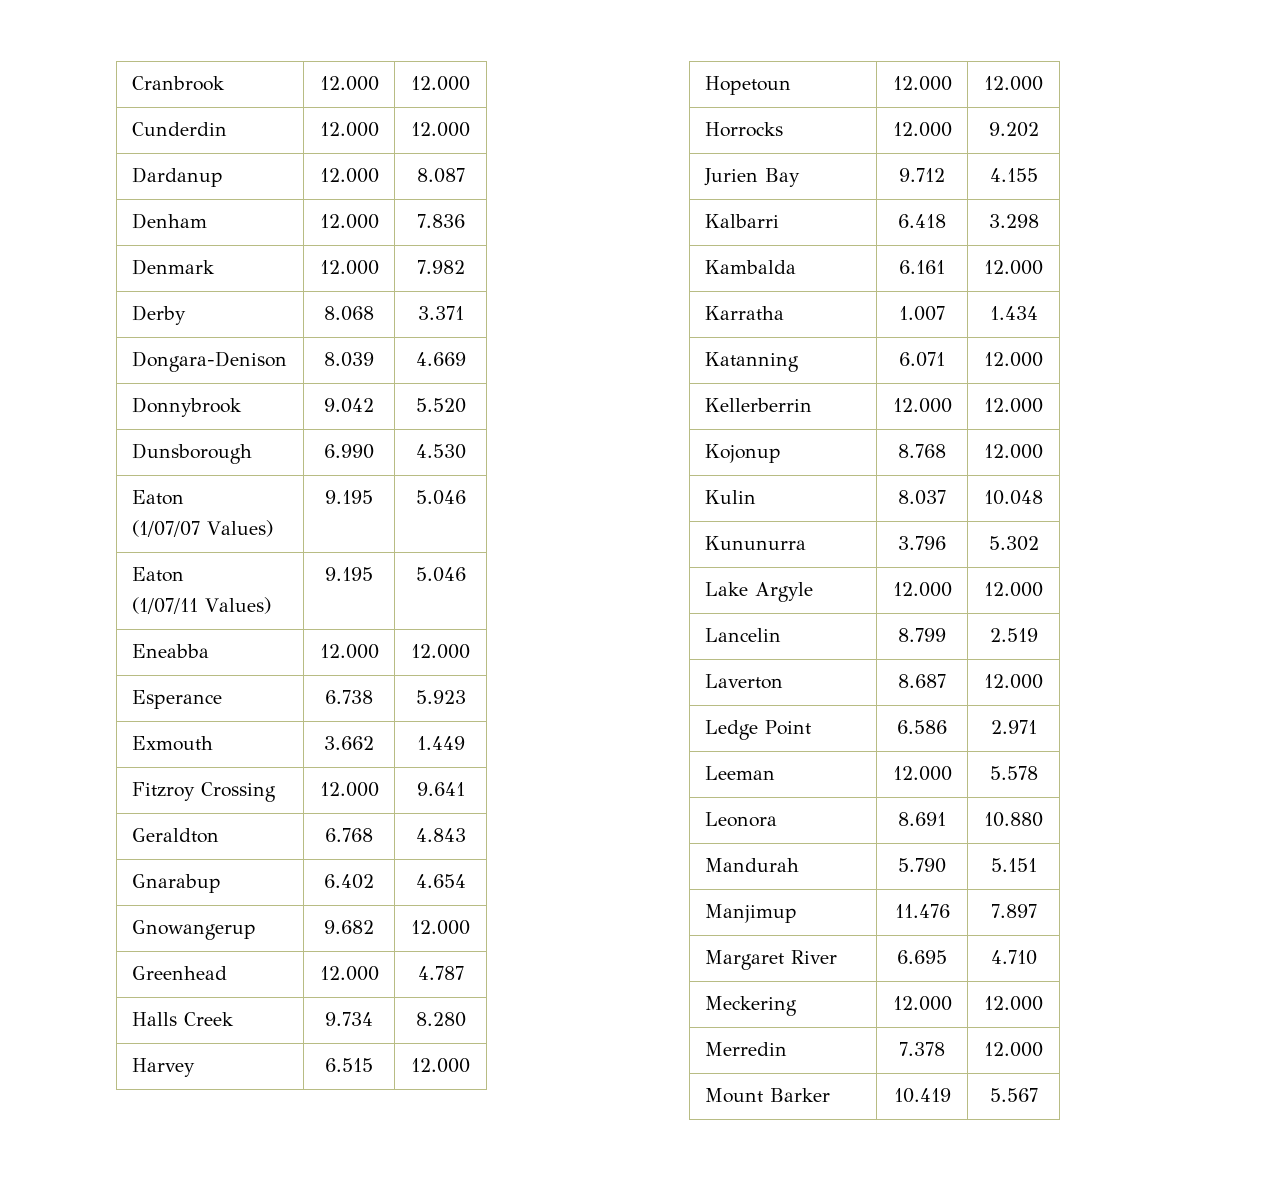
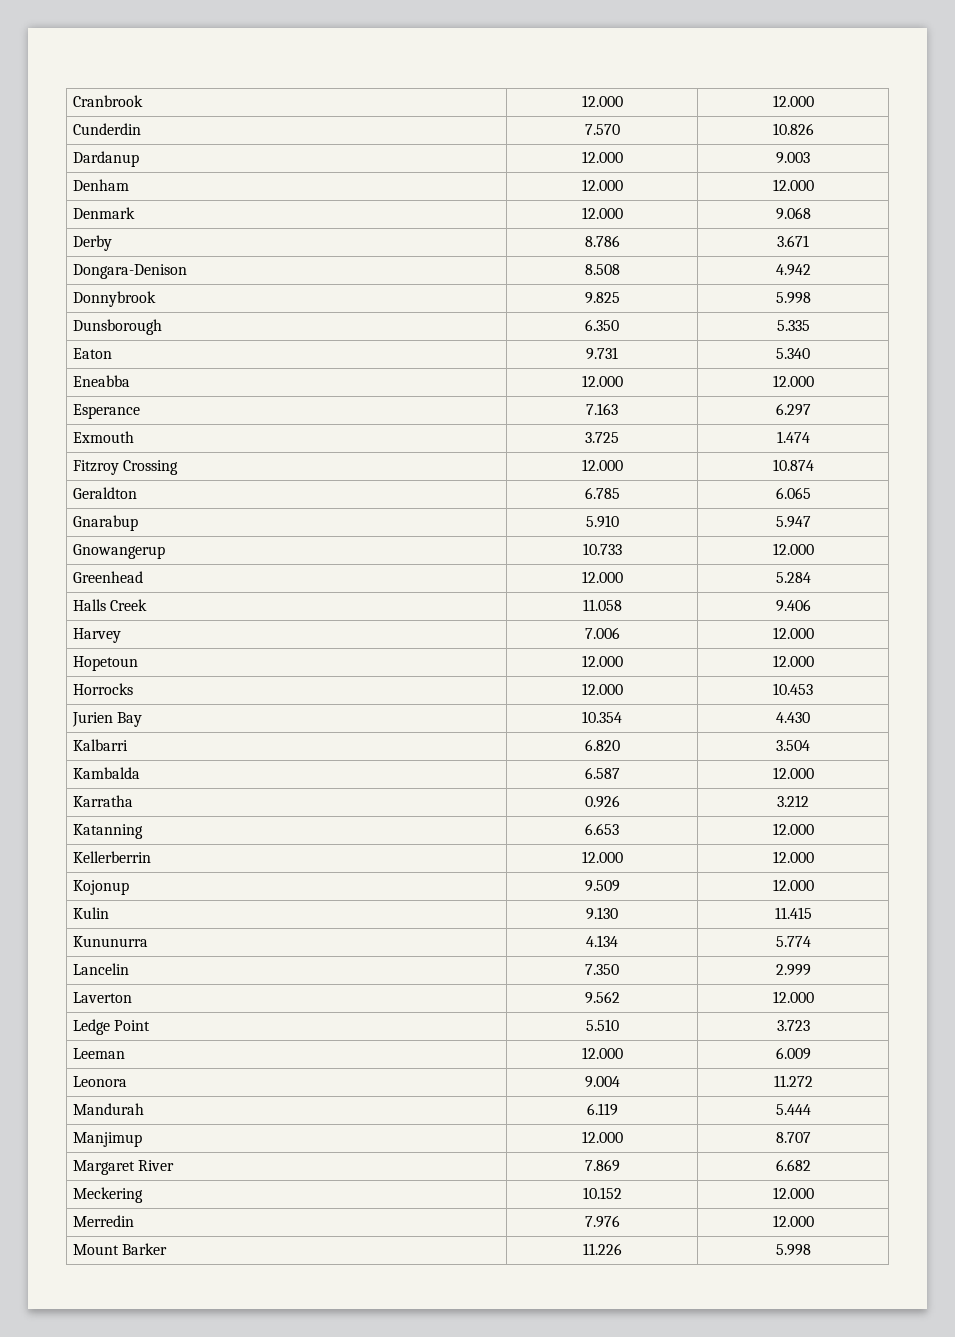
- Cunderdin | 12.000 | 12.000
+ Cunderdin | 7.570 | 10.826
- Dardanup | 12.000 | 8.087
+ Dardanup | 12.000 | 9.003
- Denham | 12.000 | 7.836
+ Denham | 12.000 | 12.000
- Denmark | 12.000 | 7.982
+ Denmark | 12.000 | 9.068
- Derby | 8.068 | 3.371
+ Derby | 8.786 | 3.671
- Dongara-Denison | 8.039 | 4.669
+ Dongara-Denison | 8.508 | 4.942
- Donnybrook | 9.042 | 5.520
+ Donnybrook | 9.825 | 5.998
- Dunsborough | 6.990 | 4.530
- Eaton
- (1/07/07 Values) | 9.195 | 5.046
- Eaton
- (1/07/11 Values) | 9.195 | 5.046
+ Dunsborough | 6.350 | 5.335
+ Eaton | 9.731 | 5.340
- Esperance | 6.738 | 5.923
+ Esperance | 7.163 | 6.297
- Exmouth | 3.662 | 1.449
+ Exmouth | 3.725 | 1.474
- Fitzroy Crossing | 12.000 | 9.641
+ Fitzroy Crossing | 12.000 | 10.874
- Geraldton | 6.768 | 4.843
+ Geraldton | 6.785 | 6.065
- Gnarabup | 6.402 | 4.654
+ Gnarabup | 5.910 | 5.947
- Gnowangerup | 9.682 | 12.000
+ Gnowangerup | 10.733 | 12.000
- Greenhead | 12.000 | 4.787
+ Greenhead | 12.000 | 5.284
- Halls Creek | 9.734 | 8.280
+ Halls Creek | 11.058 | 9.406
- Harvey | 6.515 | 12.000
+ Harvey | 7.006 | 12.000
- Horrocks | 12.000 | 9.202
+ Horrocks | 12.000 | 10.453
- Jurien Bay | 9.712 | 4.155
+ Jurien Bay | 10.354 | 4.430
- Kalbarri | 6.418 | 3.298
+ Kalbarri | 6.820 | 3.504
- Kambalda | 6.161 | 12.000
+ Kambalda | 6.587 | 12.000
- Karratha | 1.007 | 1.434
+ Karratha | 0.926 | 3.212
- Katanning | 6.071 | 12.000
+ Katanning | 6.653 | 12.000
- Kojonup | 8.768 | 12.000
+ Kojonup | 9.509 | 12.000
- Kulin | 8.037 | 10.048
+ Kulin | 9.130 | 11.415
- Kununurra | 3.796 | 5.302
- Lake Argyle | 12.000 | 12.000
+ Kununurra | 4.134 | 5.774
- Lancelin | 8.799 | 2.519
+ Lancelin | 7.350 | 2.999
- Laverton | 8.687 | 12.000
+ Laverton | 9.562 | 12.000
- Ledge Point | 6.586 | 2.971
+ Ledge Point | 5.510 | 3.723
- Leeman | 12.000 | 5.578
+ Leeman | 12.000 | 6.009
- Leonora | 8.691 | 10.880
+ Leonora | 9.004 | 11.272
- Mandurah | 5.790 | 5.151
+ Mandurah | 6.119 | 5.444
- Manjimup | 11.476 | 7.897
+ Manjimup | 12.000 | 8.707
- Margaret River | 6.695 | 4.710
+ Margaret River | 7.869 | 6.682
- Meckering | 12.000 | 12.000
+ Meckering | 10.152 | 12.000
- Merredin | 7.378 | 12.000
+ Merredin | 7.976 | 12.000
- Mount Barker | 10.419 | 5.567
+ Mount Barker | 11.226 | 5.998

